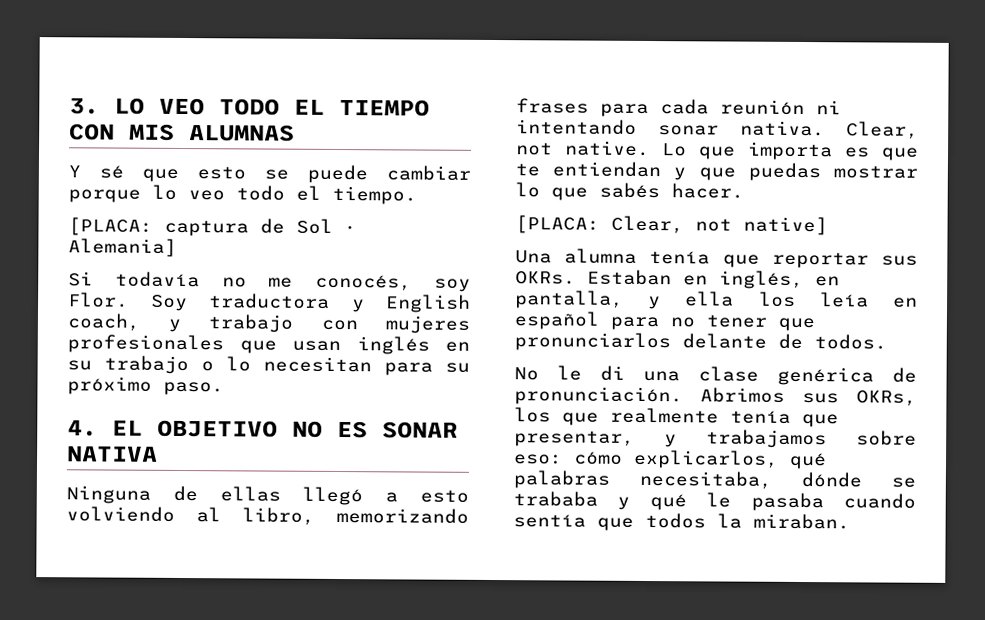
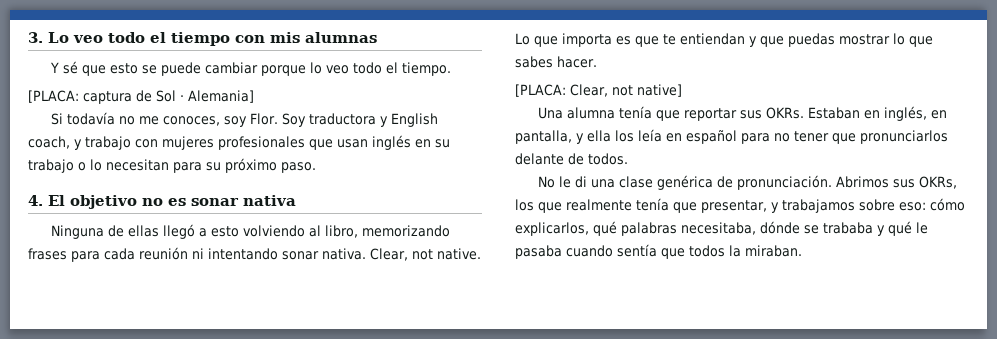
- 3. LO VEO TODO EL TIEMPO CON MIS ALUMNAS
+ 3. Lo veo todo el tiempo con mis alumnas
- Si todavía no me conocés, soy Flor.
+ Si todavía no me conoces, soy Flor.
- 4. EL OBJETIVO NO ES SONAR NATIVA
+ 4. El objetivo no es sonar nativa
- Lo que importa es que te entiendan y que puedas mostrar lo que sabés hacer.
+ Lo que importa es que te entiendan y que puedas mostrar lo que sabes hacer.

